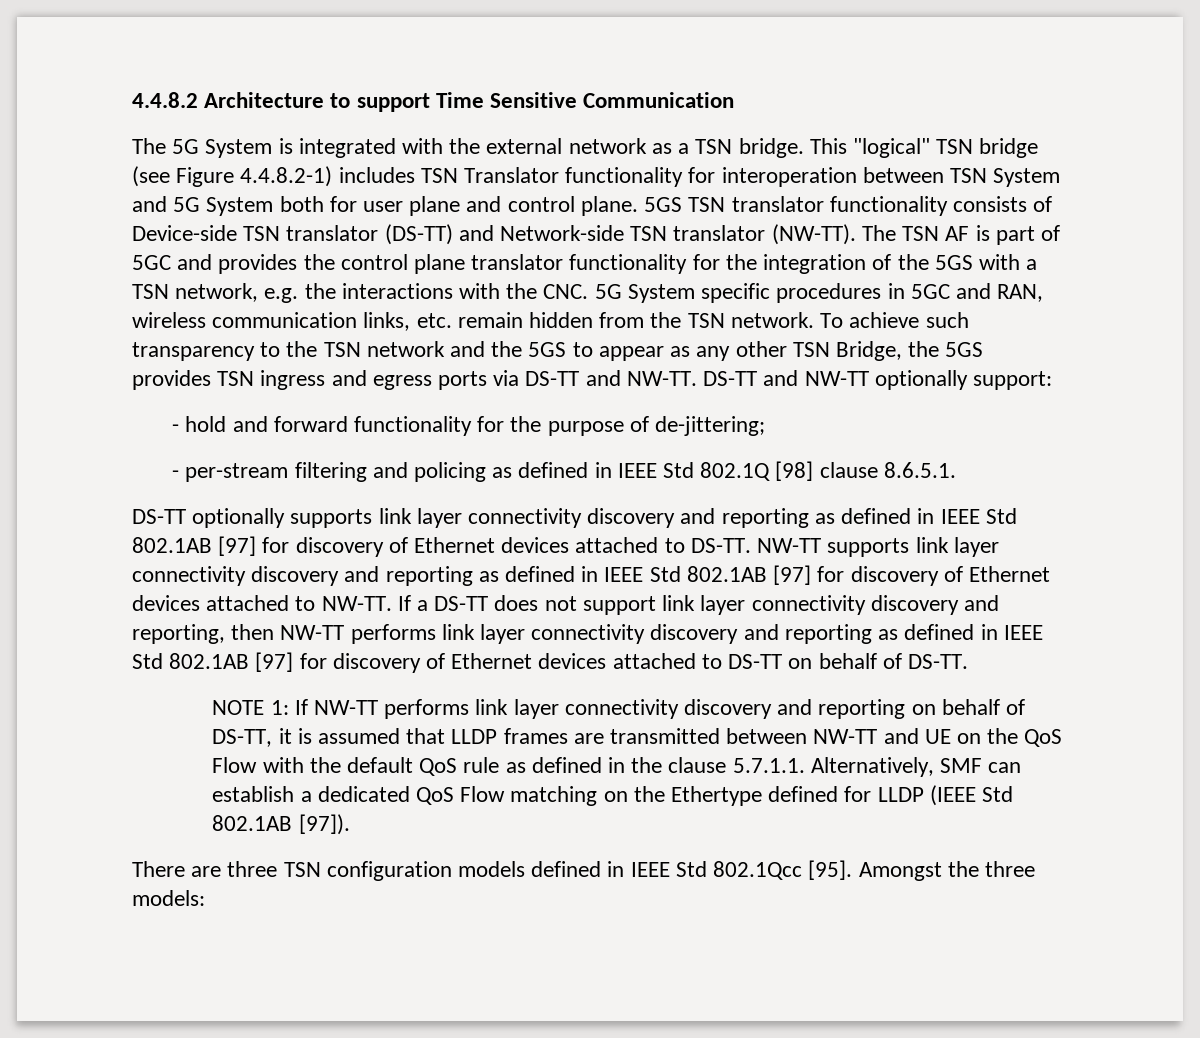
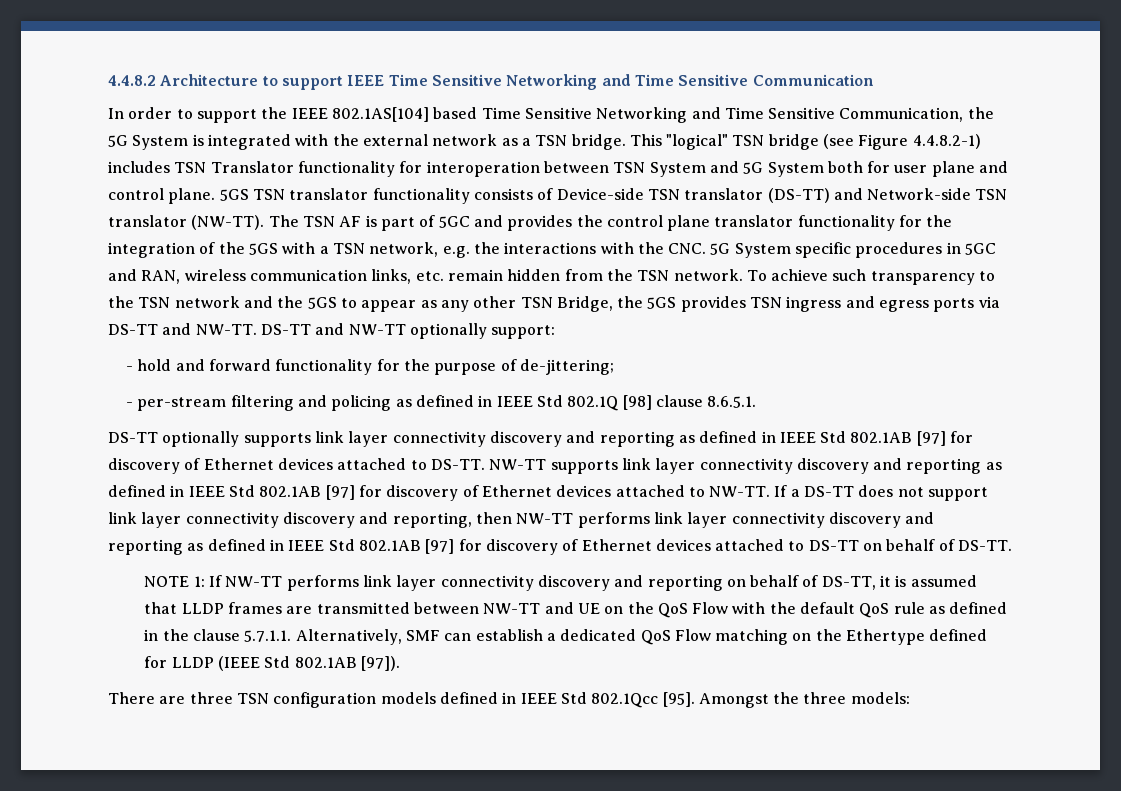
- 4.4.8.2 Architecture to support Time Sensitive Communication
- The 5G System is integrated with the external network as a TSN bridge.
+ 4.4.8.2 Architecture to support IEEE Time Sensitive Networking and Time Sensitive Communication
+ In order to support the IEEE 802.1AS[104] based Time Sensitive Networking and Time Sensitive Communication, the 5G System is integrated with the external network as a TSN bridge.

